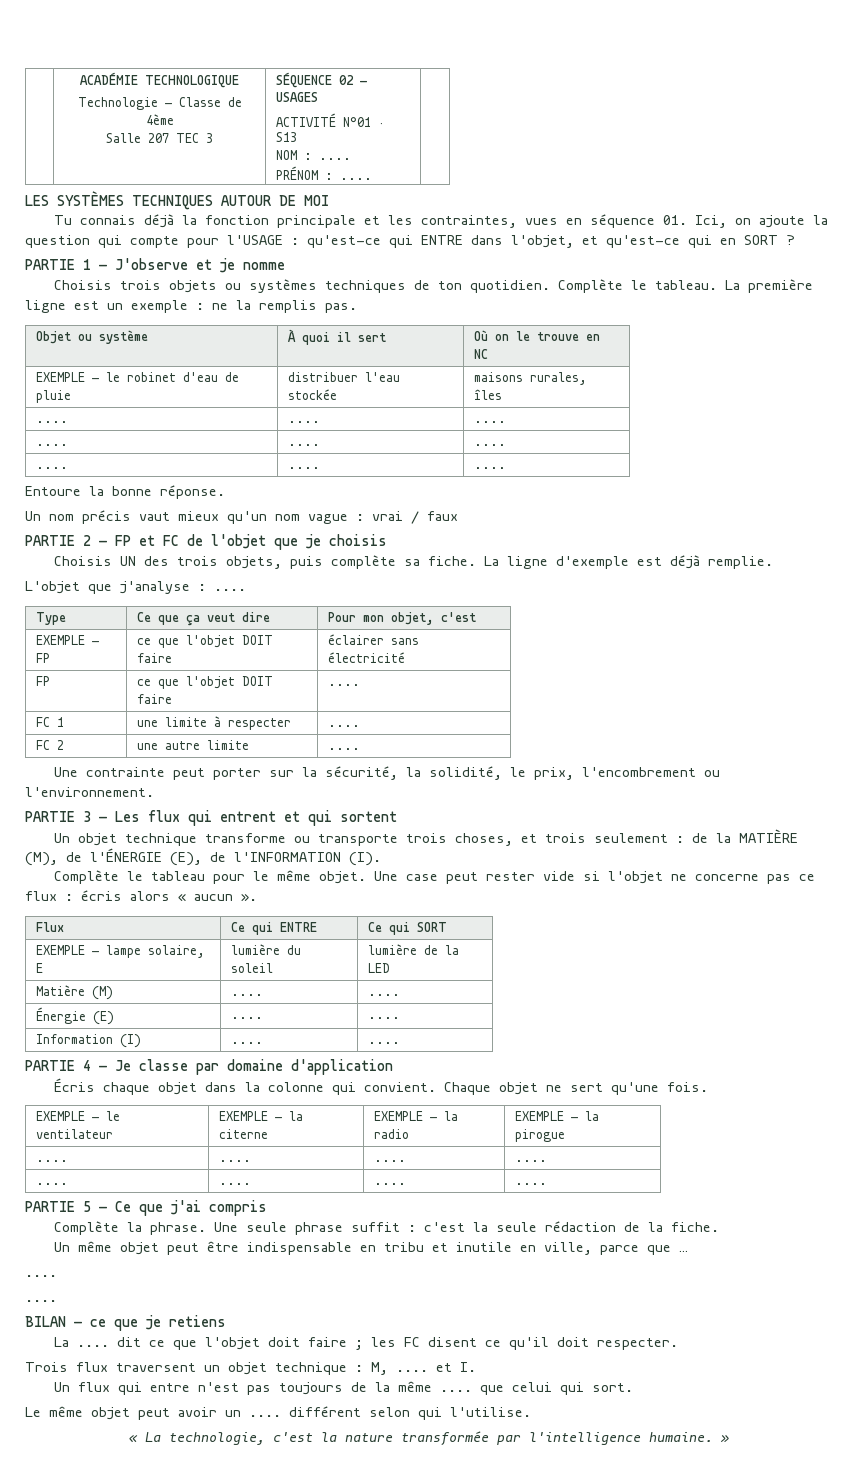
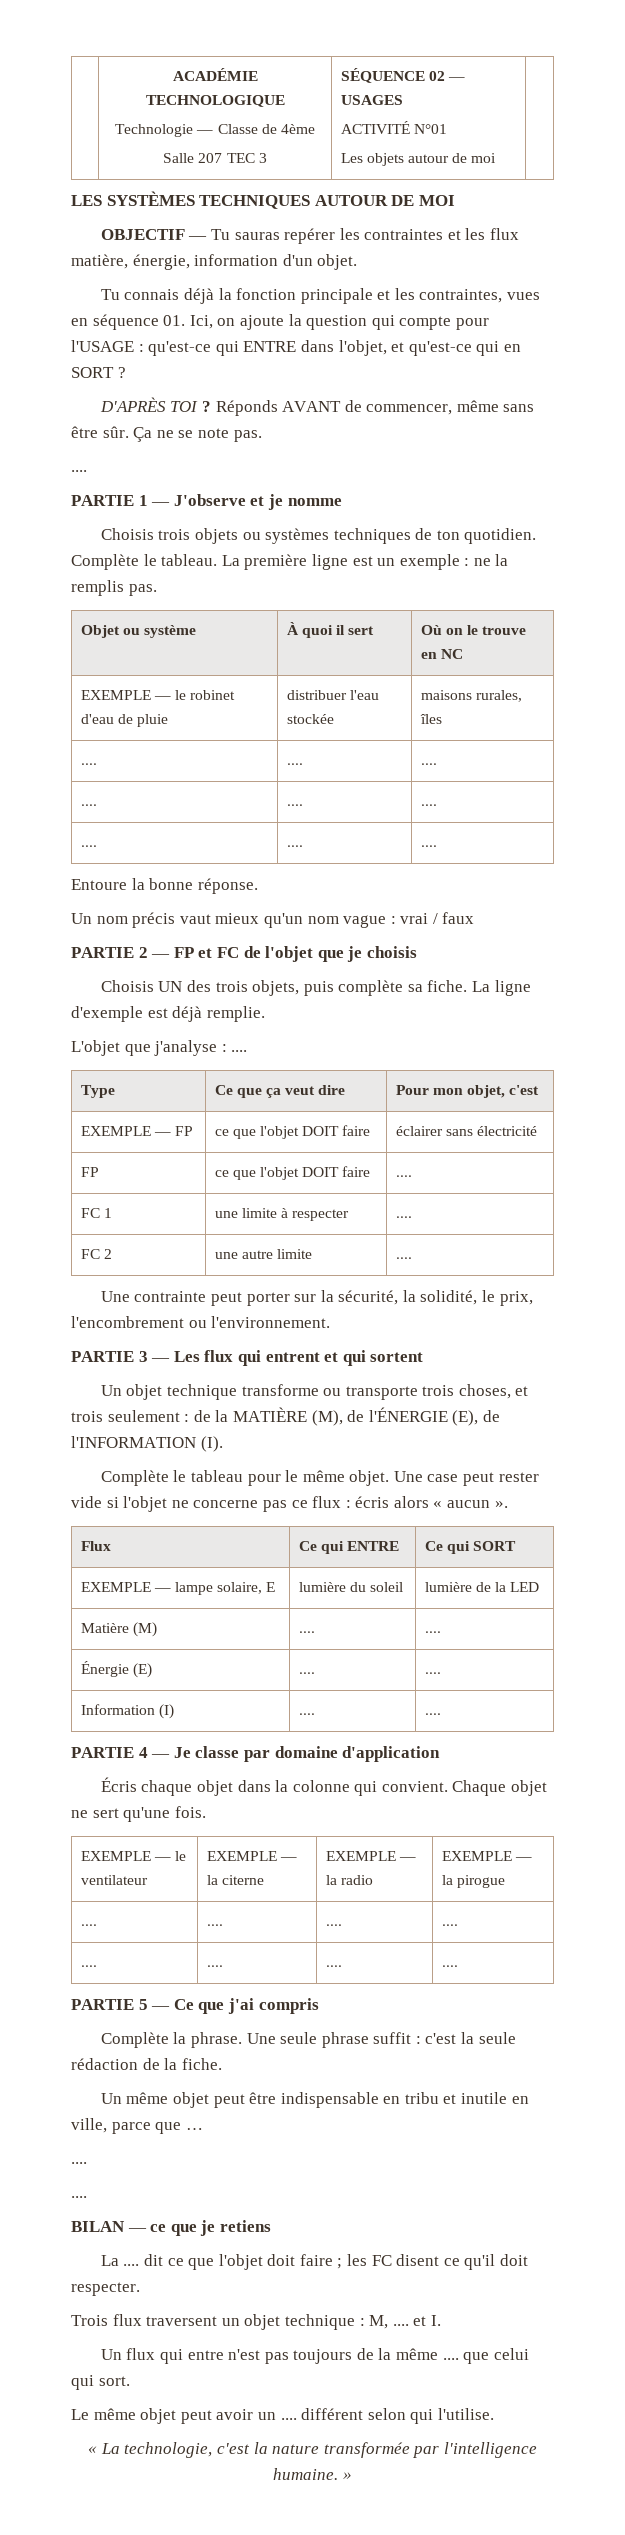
  | ACADÉMIE TECHNOLOGIQUE
  Technologie — Classe de 4ème
  Salle 207 TEC 3 | SÉQUENCE 02 — USAGES
- ACTIVITÉ N°01 · S13
- NOM : ....
- PRÉNOM : .... |
+ ACTIVITÉ N°01
+ Les objets autour de moi |
+ OBJECTIF — Tu sauras repérer les contraintes et les flux matière, énergie, information d'un objet.
+ D'APRÈS TOI ? Réponds AVANT de commencer, même sans être sûr. Ça ne se note pas.
+ ....

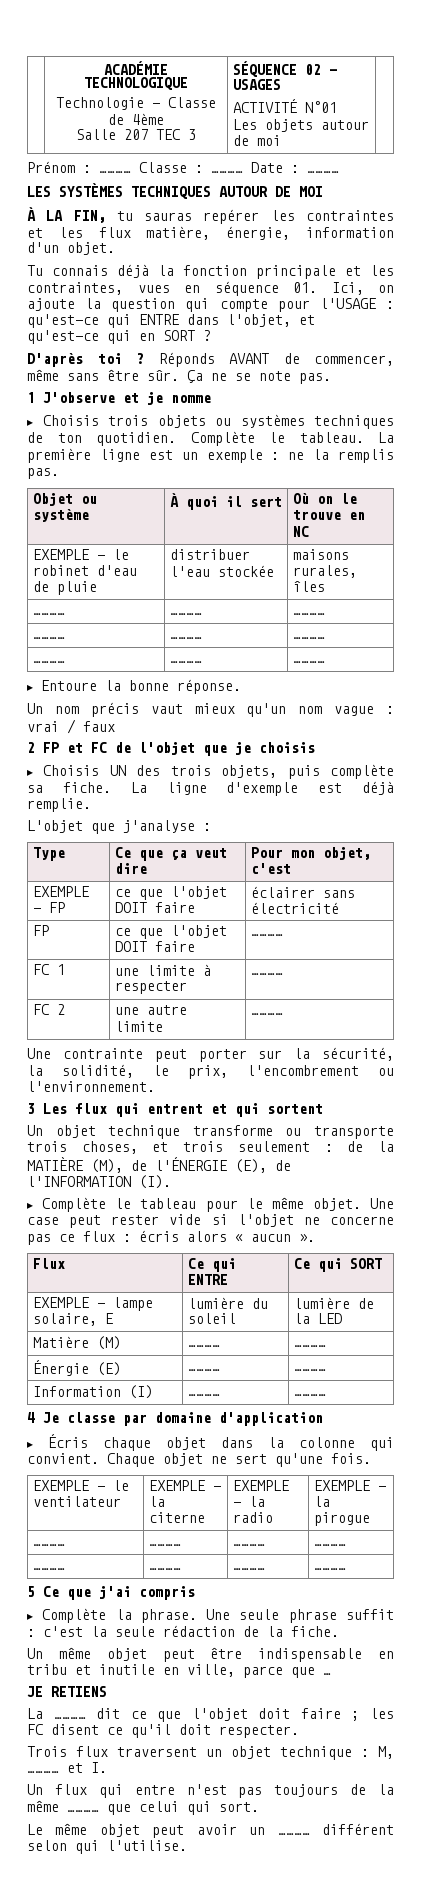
+ Prénom : ………… Classe : ………… Date : …………
- OBJECTIF — Tu sauras repérer les contraintes et les flux matière, énergie, information d'un objet.
+ À LA FIN, tu sauras repérer les contraintes et les flux matière, énergie, information d'un objet.
- D'APRÈS TOI ?
+ D'après toi ?
  Ça ne se note pas.
- ....
- PARTIE 1 — J'observe et je nomme
+ 1 J'observe et je nomme
- Choisis trois objets ou systèmes techniques de ton quotidien.
+ ▸ Choisis trois objets ou systèmes techniques de ton quotidien.
  EXEMPLE — le robinet d'eau de pluie | distribuer l'eau stockée | maisons rurales, îles
- .... | .... | ....
- .... | .... | ....
- .... | .... | ....
- Entoure la bonne réponse.
+ ………… | ………… | …………
+ ………… | ………… | …………
+ ………… | ………… | …………
+ ▸ Entoure la bonne réponse.
- PARTIE 2 — FP et FC de l'objet que je choisis
+ 2 FP et FC de l'objet que je choisis
- Choisis UN des trois objets, puis complète sa fiche.
+ ▸ Choisis UN des trois objets, puis complète sa fiche.
- L'objet que j'analyse : ....
+ L'objet que j'analyse :
- FP | ce que l'objet DOIT faire | ....
+ FP | ce que l'objet DOIT faire | …………
- FC 1 | une limite à respecter | ....
+ FC 1 | une limite à respecter | …………
- FC 2 | une autre limite | ....
+ FC 2 | une autre limite | …………
- PARTIE 3 — Les flux qui entrent et qui sortent
+ 3 Les flux qui entrent et qui sortent
- Complète le tableau pour le même objet.
+ ▸ Complète le tableau pour le même objet.
- Matière (M) | .... | ....
+ Matière (M) | ………… | …………
- Énergie (E) | .... | ....
+ Énergie (E) | ………… | …………
- Information (I) | .... | ....
- PARTIE 4 — Je classe par domaine d'application
+ Information (I) | ………… | …………
+ 4 Je classe par domaine d'application
- Écris chaque objet dans la colonne qui convient.
+ ▸ Écris chaque objet dans la colonne qui convient.
  EXEMPLE — le ventilateur | EXEMPLE — la citerne | EXEMPLE — la radio | EXEMPLE — la pirogue
- .... | .... | .... | ....
- .... | .... | .... | ....
- PARTIE 5 — Ce que j'ai compris
+ ………… | ………… | ………… | …………
+ ………… | ………… | ………… | …………
+ 5 Ce que j'ai compris
- Complète la phrase.
+ ▸ Complète la phrase.
  Un même objet peut être indispensable en tribu et inutile en ville, parce que …
- ....
- ....
- BILAN — ce que je retiens
- La .... dit ce que l'objet doit faire ; les FC disent ce qu'il doit respecter.
+ JE RETIENS
+ La ………… dit ce que l'objet doit faire ; les FC disent ce qu'il doit respecter.
- Trois flux traversent un objet technique : M, .... et I.
+ Trois flux traversent un objet technique : M, ………… et I.
- Un flux qui entre n'est pas toujours de la même .... que celui qui sort.
+ Un flux qui entre n'est pas toujours de la même ………… que celui qui sort.
- Le même objet peut avoir un .... différent selon qui l'utilise.
+ Le même objet peut avoir un ………… différent selon qui l'utilise.
- « La technologie, c'est la nature transformée par l'intelligence humaine. »

